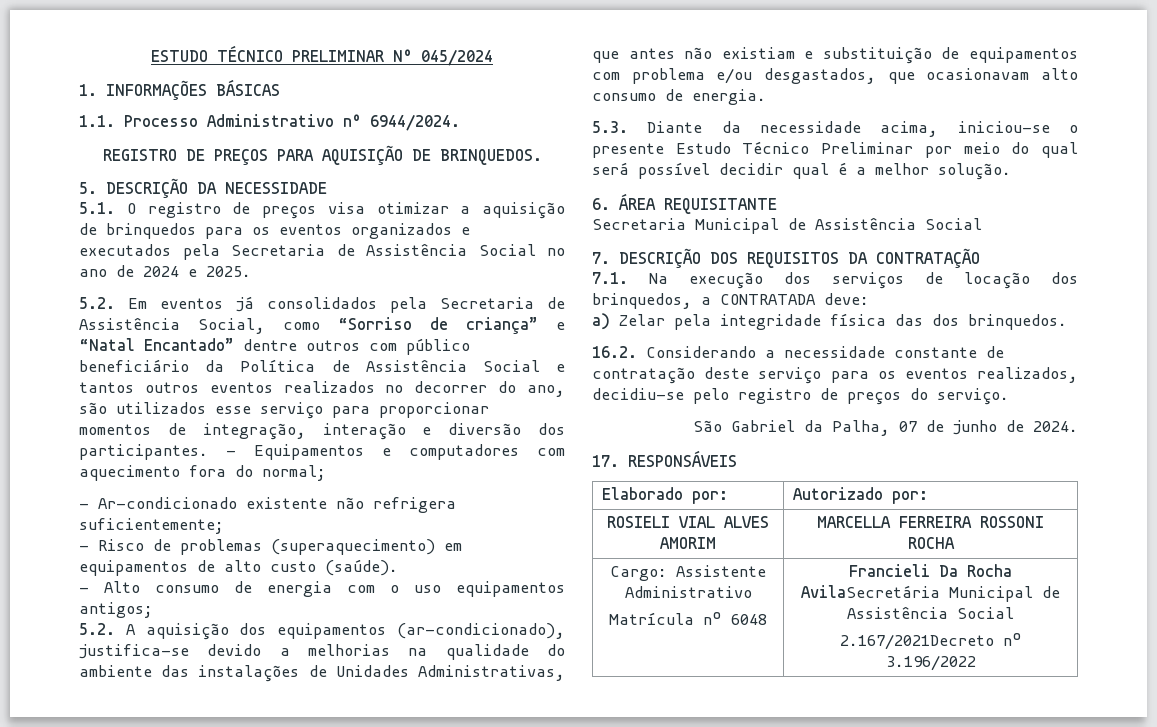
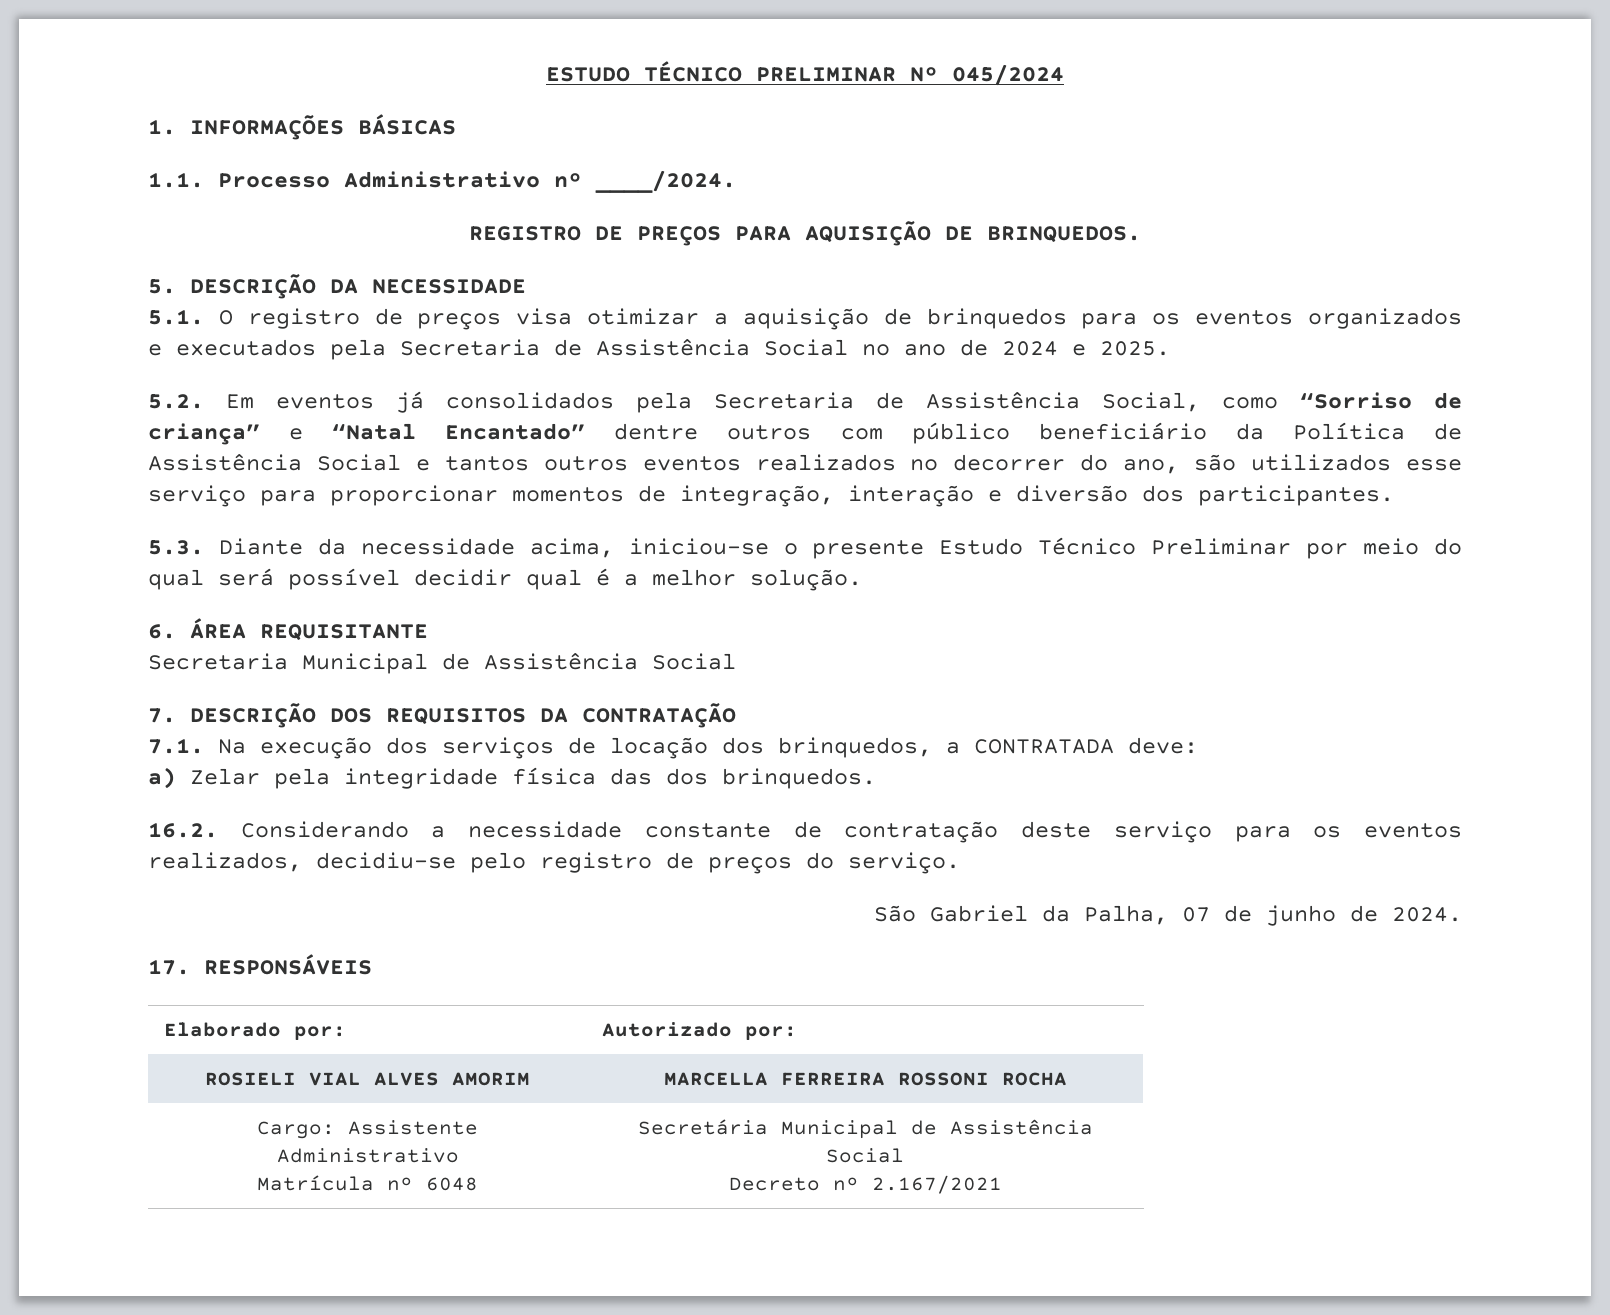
- 1.1. Processo Administrativo nº 6944/2024.
+ 1.1. Processo Administrativo nº ____/2024.
- - Equipamentos e computadores com aquecimento fora do normal;
- - Ar-condicionado existente não refrigera suficientemente;
- - Risco de problemas (superaquecimento) em equipamentos de alto custo (saúde).
- - Alto consumo de energia com o uso equipamentos antigos;
- 5.2. A aquisição dos equipamentos (ar-condicionado), justifica-se devido a melhorias na qualidade do ambiente das instalações de Unidades Administrativas, que antes não existiam e substituição de equipamentos com problema e/ou desgastados, que ocasionavam alto consumo de energia.
  Cargo: Assistente Administrativo
- Matrícula nº 6048 | Francieli Da Rocha AvilaSecretária Municipal de Assistência Social
- 2.167/2021Decreto nº 3.196/2022
+ Matrícula nº 6048 | Secretária Municipal de Assistência Social
+ Decreto nº 2.167/2021

